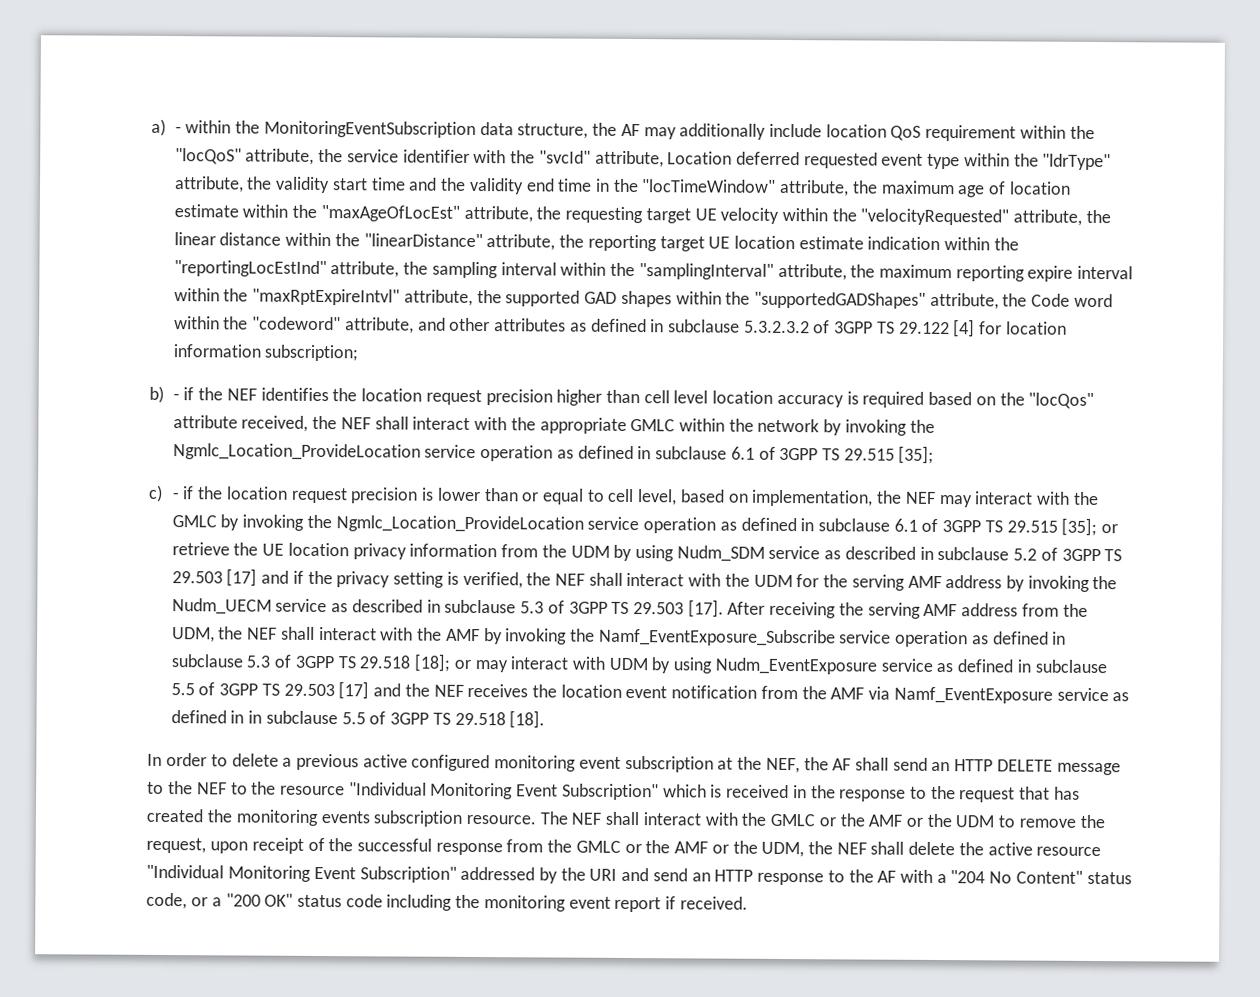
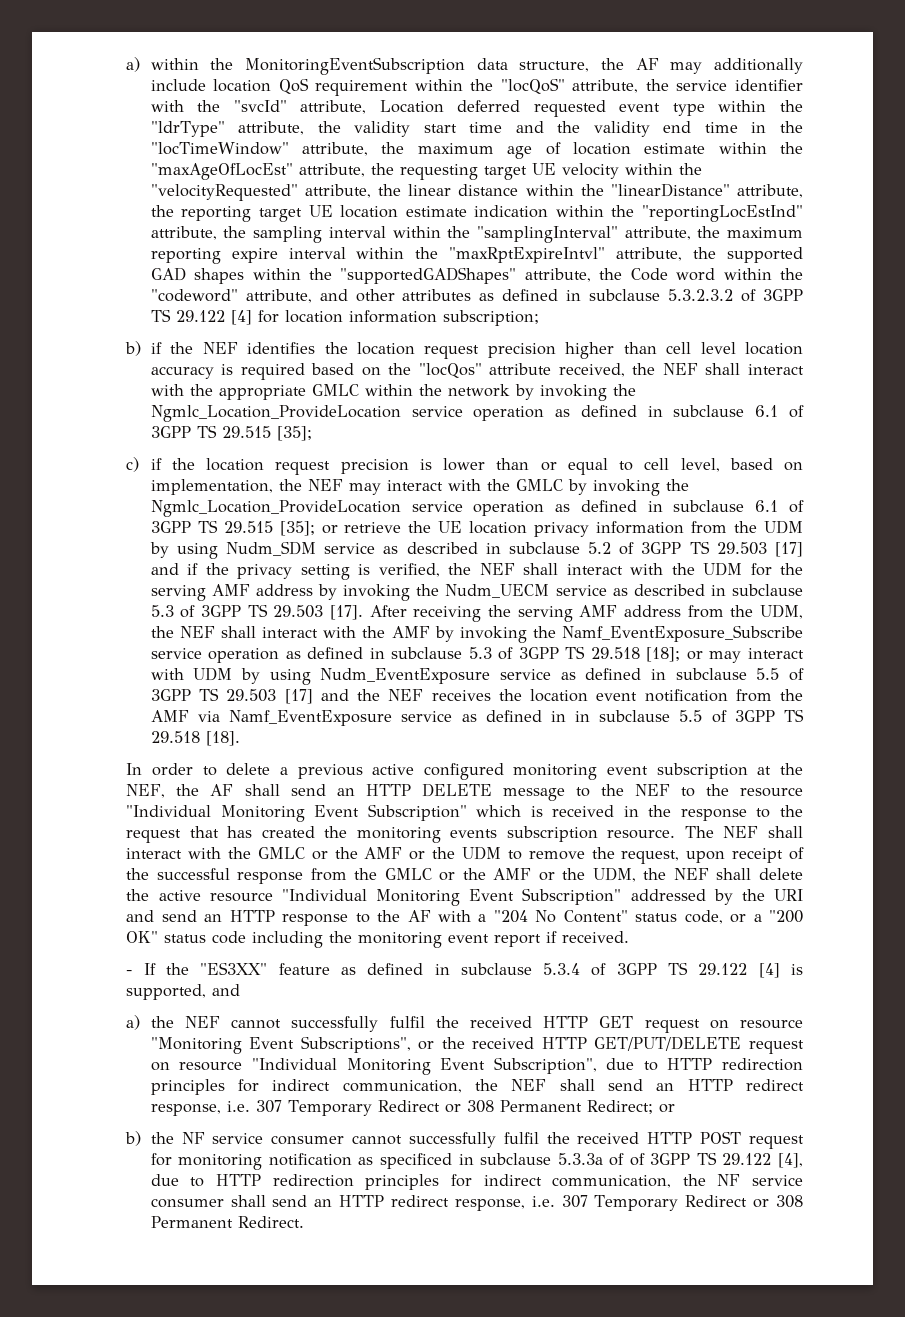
- a) - within the MonitoringEventSubscription data structure, the AF may additionally include location QoS requirement within the "locQoS" attribute, the service identifier with the "svcId" attribute, Location deferred requested event type within the "ldrType" attribute, the validity start time and the validity end time in the "locTimeWindow" attribute, the maximum age of location estimate within the "maxAgeOfLocEst" attribute, the requesting target UE velocity within the "velocityRequested" attribute, the linear distance within the "linearDistance" attribute, the reporting target UE location estimate indication within the "reportingLocEstInd" attribute, the sampling interval within the "samplingInterval" attribute, the maximum reporting expire interval within the "maxRptExpireIntvl" attribute, the supported GAD shapes within the "supportedGADShapes" attribute, the Code word within the "codeword" attribute, and other attributes as defined in subclause 5.3.2.3.2 of 3GPP TS 29.122 [4] for location information subscription;
+ a) within the MonitoringEventSubscription data structure, the AF may additionally include location QoS requirement within the "locQoS" attribute, the service identifier with the "svcId" attribute, Location deferred requested event type within the "ldrType" attribute, the validity start time and the validity end time in the "locTimeWindow" attribute, the maximum age of location estimate within the "maxAgeOfLocEst" attribute, the requesting target UE velocity within the "velocityRequested" attribute, the linear distance within the "linearDistance" attribute, the reporting target UE location estimate indication within the "reportingLocEstInd" attribute, the sampling interval within the "samplingInterval" attribute, the maximum reporting expire interval within the "maxRptExpireIntvl" attribute, the supported GAD shapes within the "supportedGADShapes" attribute, the Code word within the "codeword" attribute, and other attributes as defined in subclause 5.3.2.3.2 of 3GPP TS 29.122 [4] for location information subscription;
- b) - if the NEF identifies the location request precision higher than cell level location accuracy is required based on the "locQos" attribute received, the NEF shall interact with the appropriate GMLC within the network by invoking the Ngmlc_Location_ProvideLocation service operation as defined in subclause 6.1 of 3GPP TS 29.515 [35];
+ b) if the NEF identifies the location request precision higher than cell level location accuracy is required based on the "locQos" attribute received, the NEF shall interact with the appropriate GMLC within the network by invoking the Ngmlc_Location_ProvideLocation service operation as defined in subclause 6.1 of 3GPP TS 29.515 [35];
- c) - if the location request precision is lower than or equal to cell level, based on implementation, the NEF may interact with the GMLC by invoking the Ngmlc_Location_ProvideLocation service operation as defined in subclause 6.1 of 3GPP TS 29.515 [35];
+ c) if the location request precision is lower than or equal to cell level, based on implementation, the NEF may interact with the GMLC by invoking the Ngmlc_Location_ProvideLocation service operation as defined in subclause 6.1 of 3GPP TS 29.515 [35];
+ - If the "ES3XX" feature as defined in subclause 5.3.4 of 3GPP TS 29.122 [4] is supported, and
+ a) the NEF cannot successfully fulfil the received HTTP GET request on resource "Monitoring Event Subscriptions", or the received HTTP GET/PUT/DELETE request on resource "Individual Monitoring Event Subscription", due to HTTP redirection principles for indirect communication, the NEF shall send an HTTP redirect response, i.e. 307 Temporary Redirect or 308 Permanent Redirect; or
+ b) the NF service consumer cannot successfully fulfil the received HTTP POST request for monitoring notification as specificed in subclause 5.3.3a of of 3GPP TS 29.122 [4], due to HTTP redirection principles for indirect communication, the NF service consumer shall send an HTTP redirect response, i.e. 307 Temporary Redirect or 308 Permanent Redirect.

